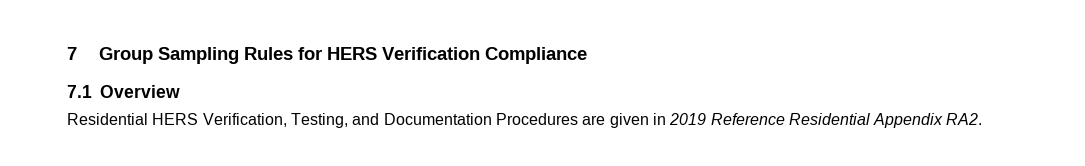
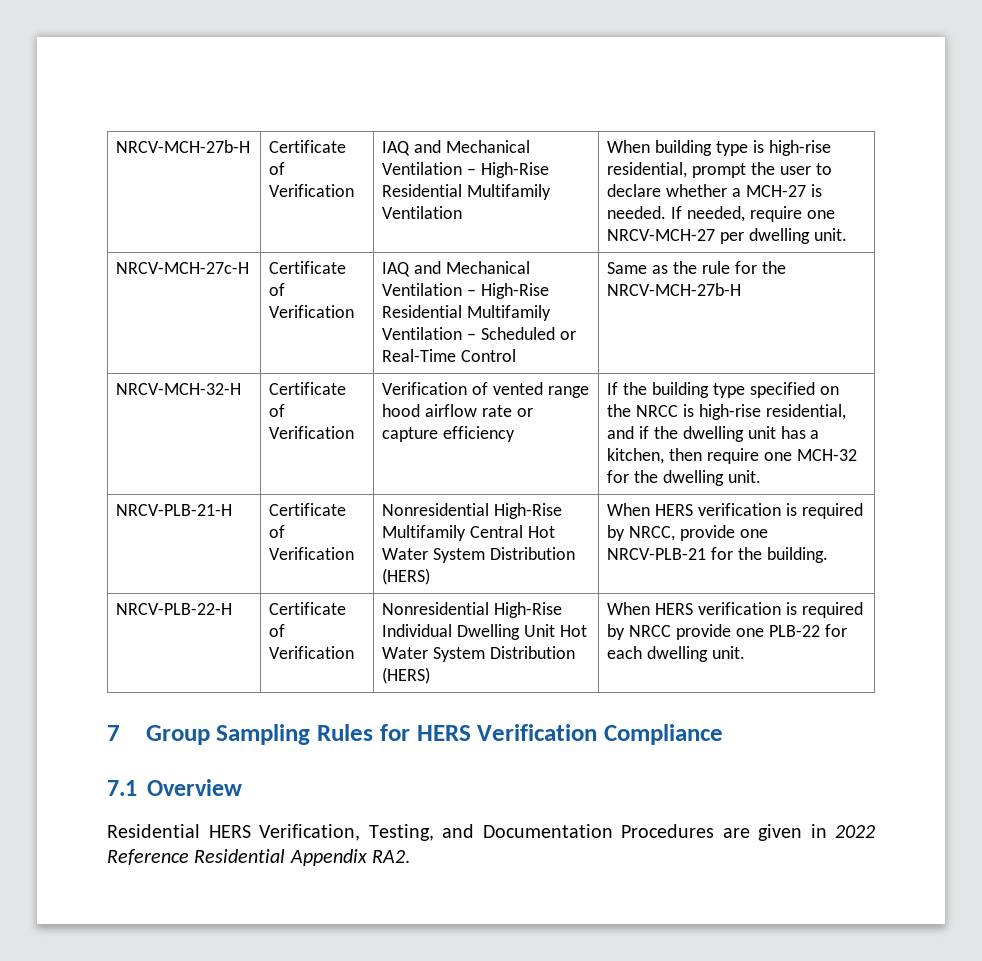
+ NRCV-MCH-27b-H | Certificate of Verification | IAQ and Mechanical Ventilation – High-Rise Residential Multifamily Ventilation | When building type is high-rise residential, prompt the user to declare whether a MCH-27 is needed. If needed, require one NRCV-MCH-27 per dwelling unit.
+ NRCV-MCH-27c-H | Certificate of Verification | IAQ and Mechanical Ventilation – High-Rise Residential Multifamily Ventilation – Scheduled or Real-Time Control | Same as the rule for the NRCV-MCH-27b-H
+ NRCV-MCH-32-H | Certificate of Verification | Verification of vented range hood airflow rate or capture efficiency | If the building type specified on the NRCC is high-rise residential, and if the dwelling unit has a kitchen, then require one MCH-32 for the dwelling unit.
+ NRCV-PLB-21-H | Certificate of Verification | Nonresidential High-Rise Multifamily Central Hot Water System Distribution (HERS) | When HERS verification is required by NRCC, provide one NRCV-PLB-21 for the building.
+ NRCV-PLB-22-H | Certificate of Verification | Nonresidential High-Rise Individual Dwelling Unit Hot Water System Distribution (HERS) | When HERS verification is required by NRCC provide one PLB-22 for each dwelling unit.
- Residential HERS Verification, Testing, and Documentation Procedures are given in 2019 Reference Residential Appendix RA2.
+ Residential HERS Verification, Testing, and Documentation Procedures are given in 2022 Reference Residential Appendix RA2.

